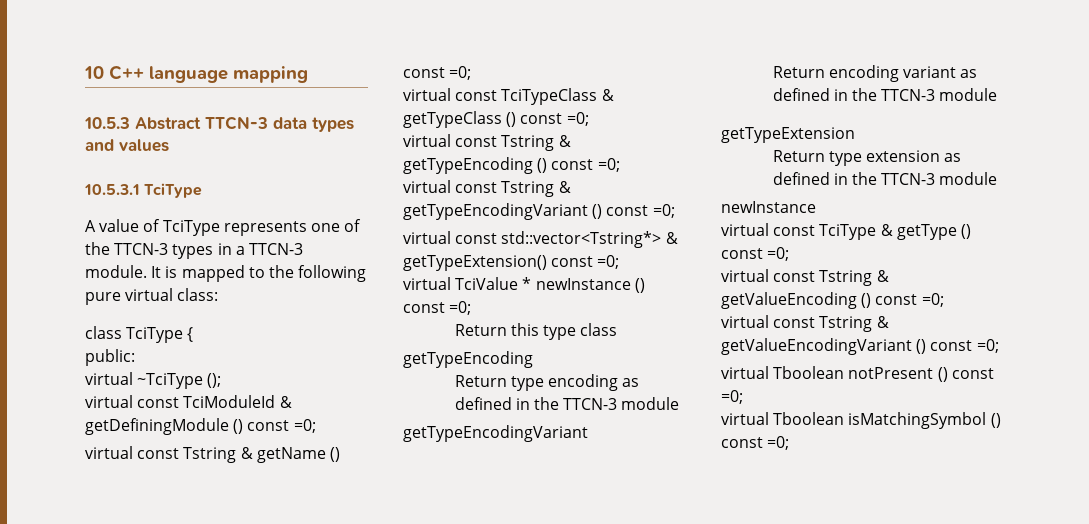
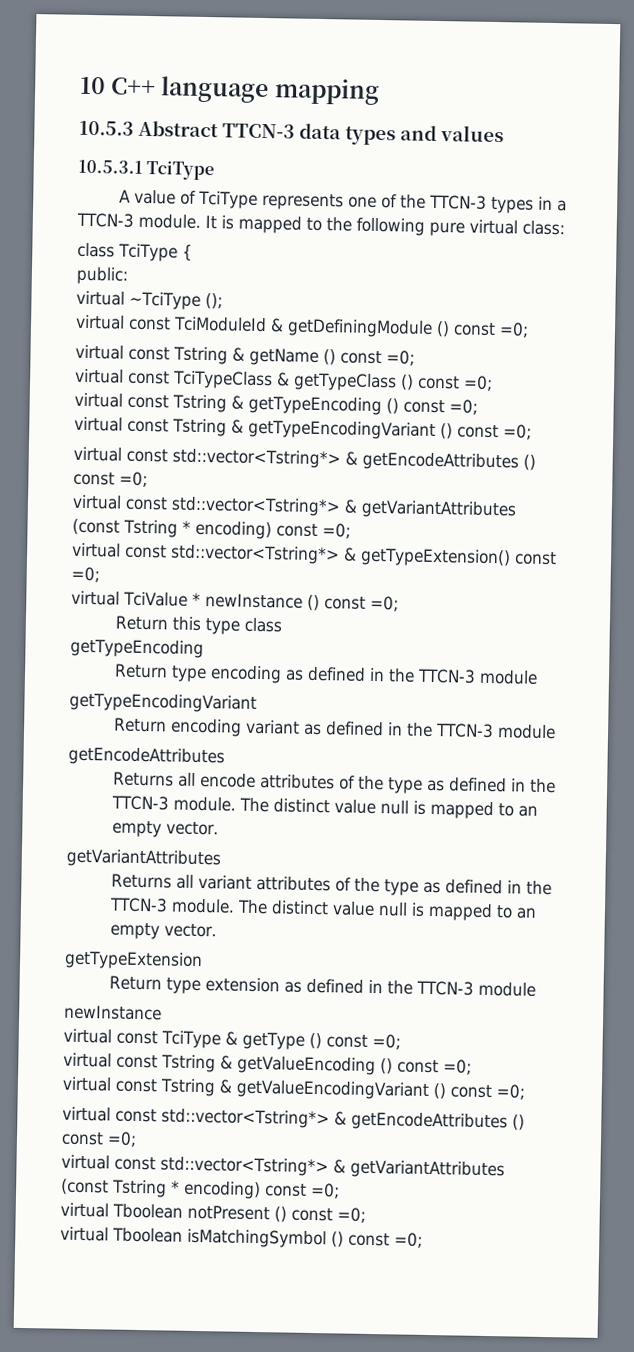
  virtual const Tstring & getTypeEncodingVariant () const =0;
+ virtual const std::vector<Tstring*> & getEncodeAttributes () const =0;
+ virtual const std::vector<Tstring*> & getVariantAttributes (const Tstring * encoding) const =0;
  Return encoding variant as defined in the TTCN-3 module
+ getEncodeAttributes
+ Returns all encode attributes of the type as defined in the TTCN-3 module. The distinct value null is mapped to an empty vector.
+ getVariantAttributes
+ Returns all variant attributes of the type as defined in the TTCN-3 module. The distinct value null is mapped to an empty vector.
  virtual const Tstring & getValueEncodingVariant () const =0;
+ virtual const std::vector<Tstring*> & getEncodeAttributes () const =0;
+ virtual const std::vector<Tstring*> & getVariantAttributes (const Tstring * encoding) const =0;

